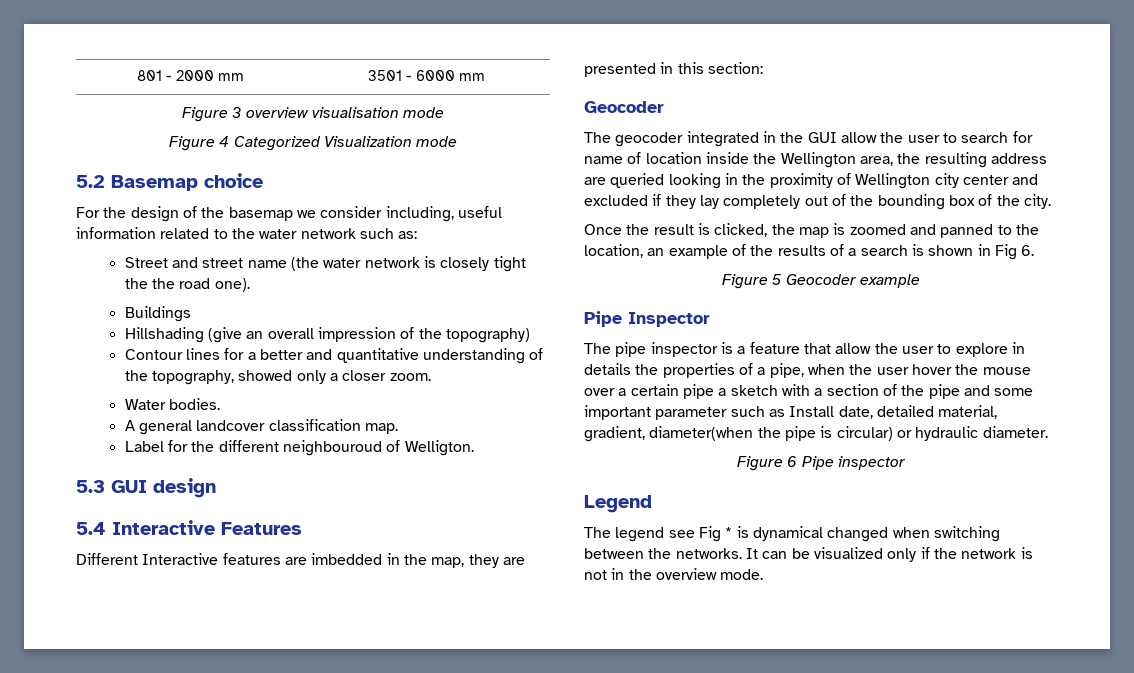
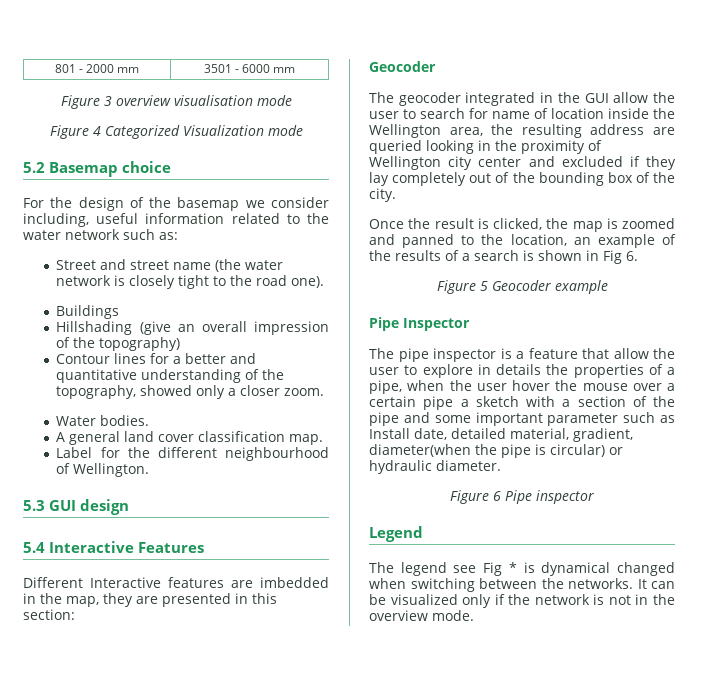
- Street and street name (the water network is closely tight the the road one).
+ Street and street name (the water network is closely tight to the road one).
- A general landcover classification map.
+ A general land cover classification map.
- Label for the different neighbouroud of Welligton.
+ Label for the different neighbourhood of Wellington.

